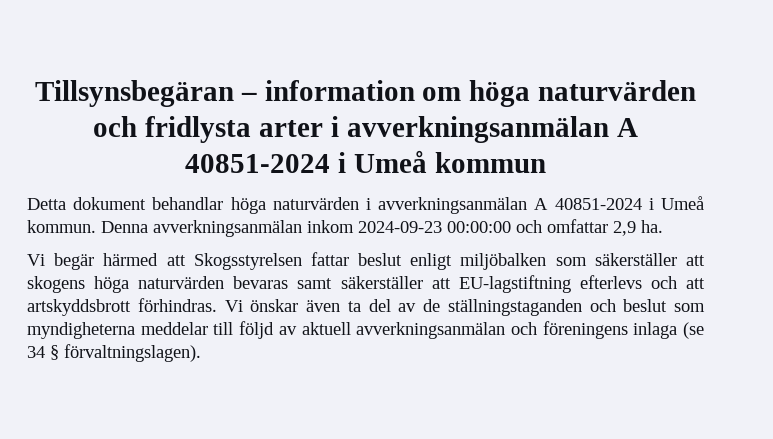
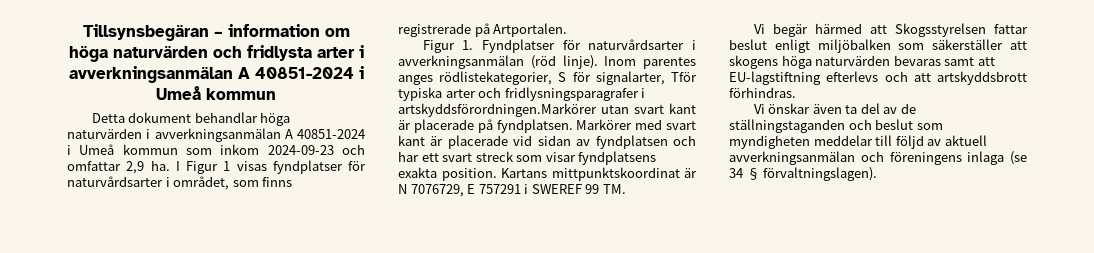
- Detta dokument behandlar höga naturvärden i avverkningsanmälan A 40851-2024 i Umeå kommun. Denna avverkningsanmälan inkom 2024-09-23 00:00:00 och omfattar 2,9 ha.
+ Detta dokument behandlar höga naturvärden i avverkningsanmälan A 40851-2024 i Umeå kommun som inkom 2024-09-23 och omfattar 2,9 ha. I Figur 1 visas fyndplatser för naturvårdsarter i området, som finns registrerade på Artportalen.
+ Figur 1. Fyndplatser för naturvårdsarter i avverkningsanmälan (röd linje). Inom parentes anges rödlistekategorier, S för signalarter, Tför typiska arter och fridlysningsparagrafer i artskyddsförordningen.Markörer utan svart kant är placerade på fyndplatsen. Markörer med svart kant är placerade vid sidan av fyndplatsen och har ett svart streck som visar fyndplatsens exakta position. Kartans mittpunktskoordinat är N 7076729, E 757291 i SWEREF 99 TM.
- Vi begär härmed att Skogsstyrelsen fattar beslut enligt miljöbalken som säkerställer att skogens höga naturvärden bevaras samt säkerställer att EU-lagstiftning efterlevs och att artskyddsbrott förhindras. Vi önskar även ta del av de ställningstaganden och beslut som myndigheterna meddelar till följd av aktuell avverkningsanmälan och föreningens inlaga (se 34 § förvaltningslagen).
+ Vi begär härmed att Skogsstyrelsen fattar beslut enligt miljöbalken som säkerställer att skogens höga naturvärden bevaras samt att EU-lagstiftning efterlevs och att artskyddsbrott förhindras.
+ Vi önskar även ta del av de ställningstaganden och beslut som myndigheten meddelar till följd av aktuell avverkningsanmälan och föreningens inlaga (se 34 § förvaltningslagen).

